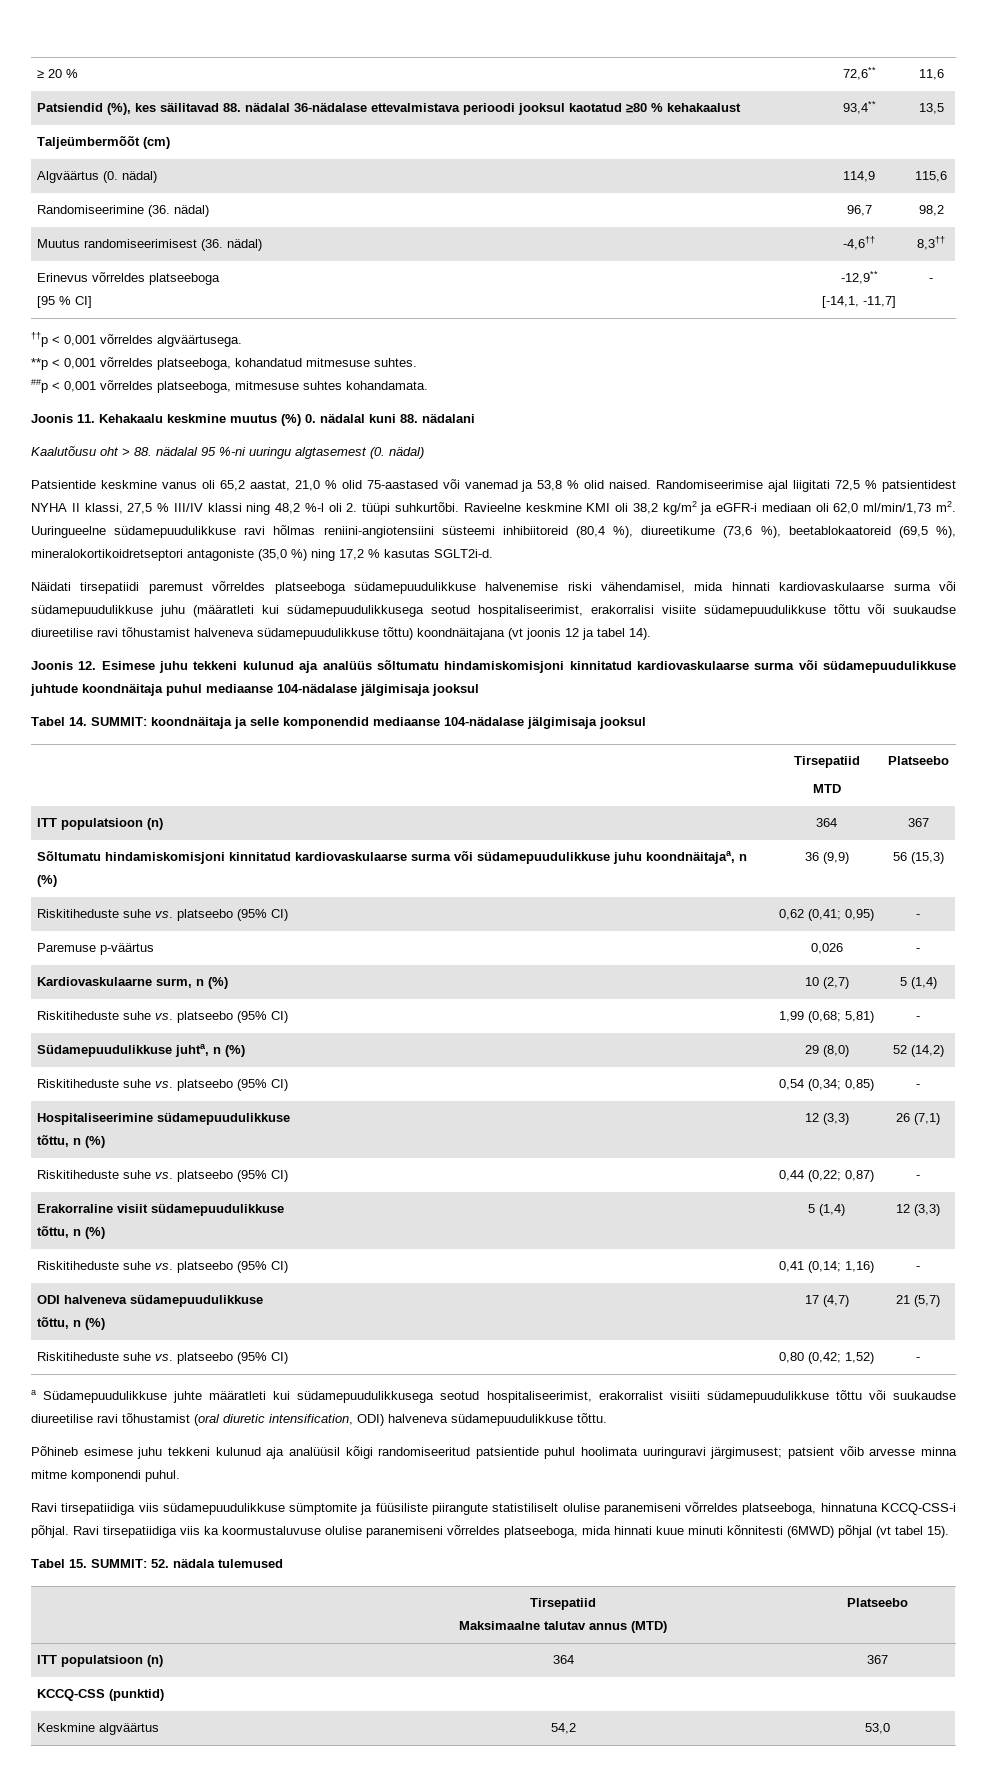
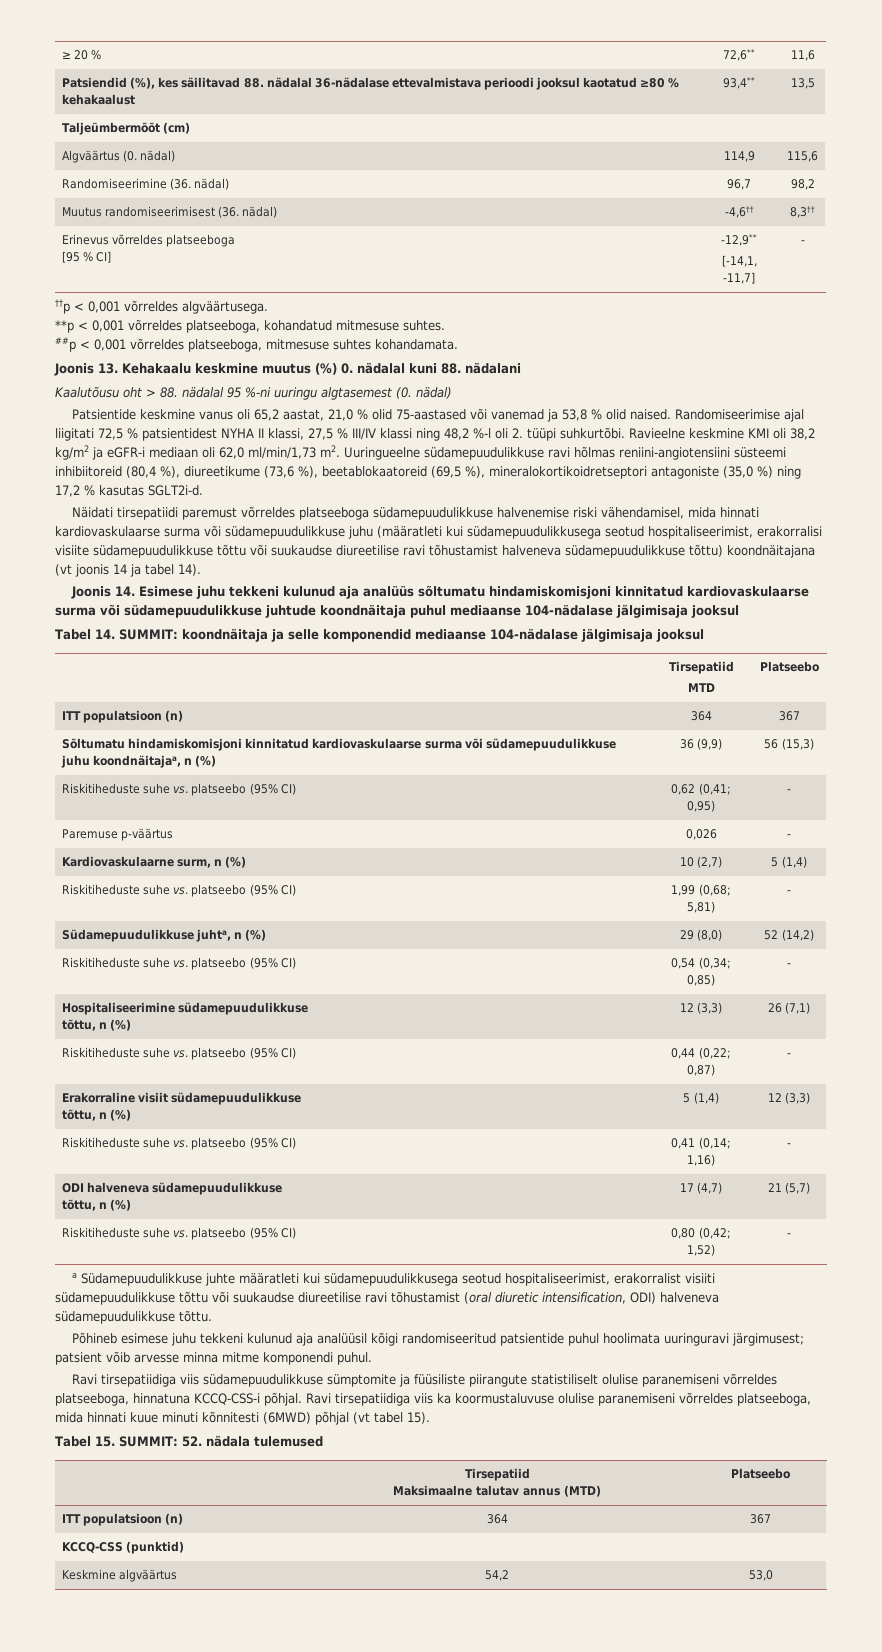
- Joonis 11. Kehakaalu keskmine muutus (%) 0. nädalal kuni 88. nädalani
+ Joonis 13. Kehakaalu keskmine muutus (%) 0. nädalal kuni 88. nädalani
- Näidati tirsepatiidi paremust võrreldes platseeboga südamepuudulikkuse halvenemise riski vähendamisel, mida hinnati kardiovaskulaarse surma või südamepuudulikkuse juhu (määratleti kui südamepuudulikkusega seotud hospitaliseerimist, erakorralisi visiite südamepuudulikkuse tõttu või suukaudse diureetilise ravi tõhustamist halveneva südamepuudulikkuse tõttu) koondnäitajana (vt joonis 12 ja tabel 14).
+ Näidati tirsepatiidi paremust võrreldes platseeboga südamepuudulikkuse halvenemise riski vähendamisel, mida hinnati kardiovaskulaarse surma või südamepuudulikkuse juhu (määratleti kui südamepuudulikkusega seotud hospitaliseerimist, erakorralisi visiite südamepuudulikkuse tõttu või suukaudse diureetilise ravi tõhustamist halveneva südamepuudulikkuse tõttu) koondnäitajana (vt joonis 14 ja tabel 14).
- Joonis 12. Esimese juhu tekkeni kulunud aja analüüs sõltumatu hindamiskomisjoni kinnitatud kardiovaskulaarse surma või südamepuudulikkuse juhtude koondnäitaja puhul mediaanse 104-nädalase jälgimisaja jooksul
+ Joonis 14. Esimese juhu tekkeni kulunud aja analüüs sõltumatu hindamiskomisjoni kinnitatud kardiovaskulaarse surma või südamepuudulikkuse juhtude koondnäitaja puhul mediaanse 104-nädalase jälgimisaja jooksul

